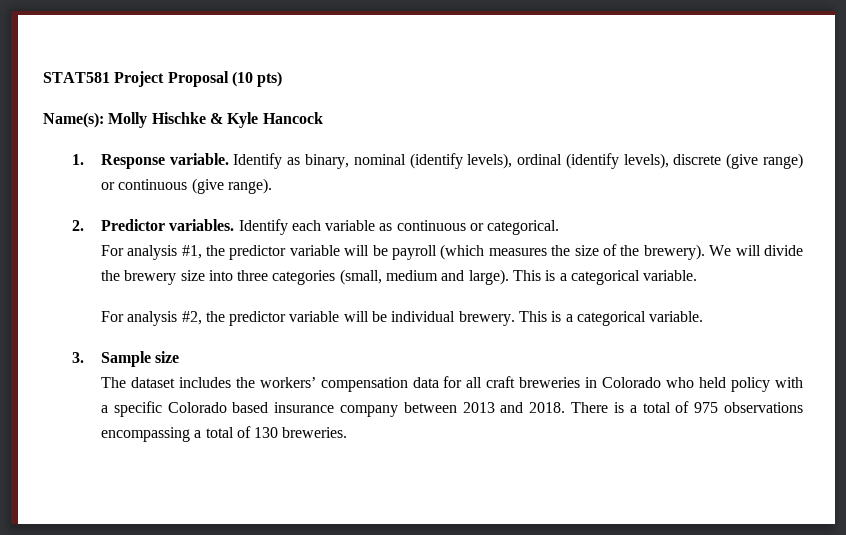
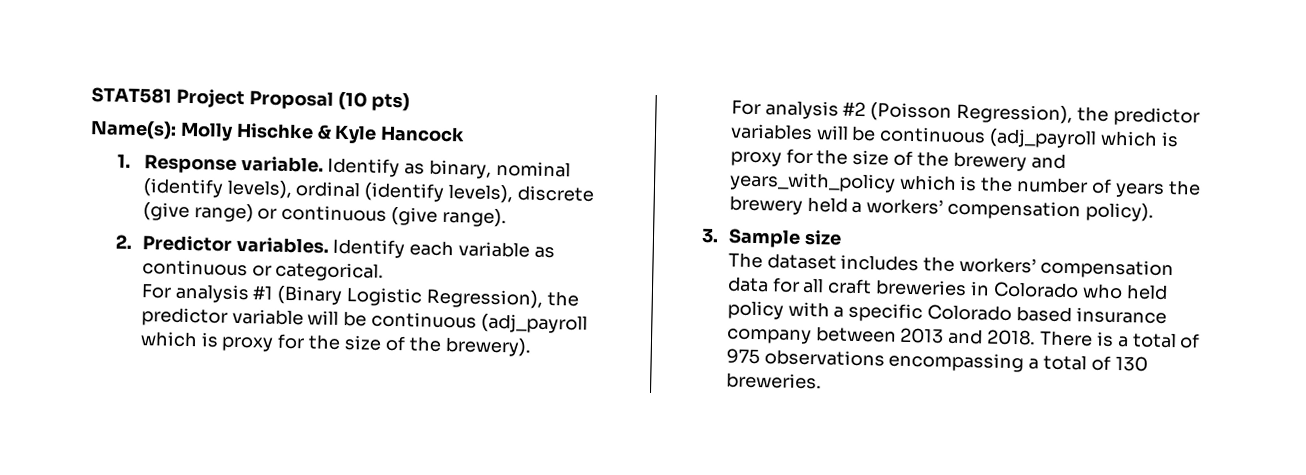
- For analysis #1, the predictor variable will be payroll (which measures the size of the brewery). We will divide the brewery size into three categories (small, medium and large). This is a categorical variable.
- For analysis #2, the predictor variable will be individual brewery. This is a categorical variable.
+ For analysis #1 (Binary Logistic Regression), the predictor variable will be continuous (adj_payroll which is proxy for the size of the brewery).
+ For analysis #2 (Poisson Regression), the predictor variables will be continuous (adj_payroll which is proxy for the size of the brewery and years_with_policy which is the number of years the brewery held a workers’ compensation policy).

